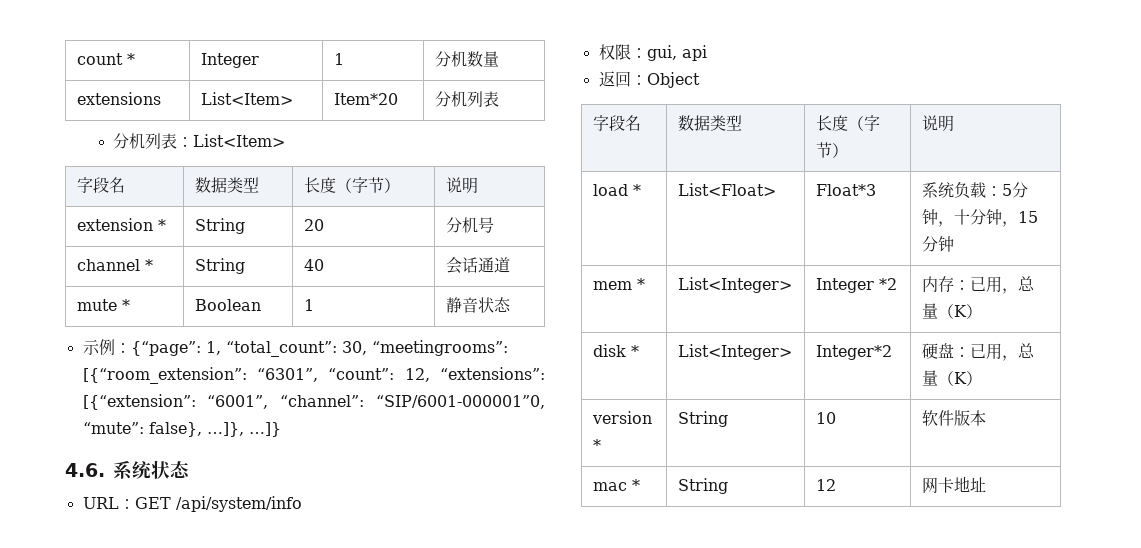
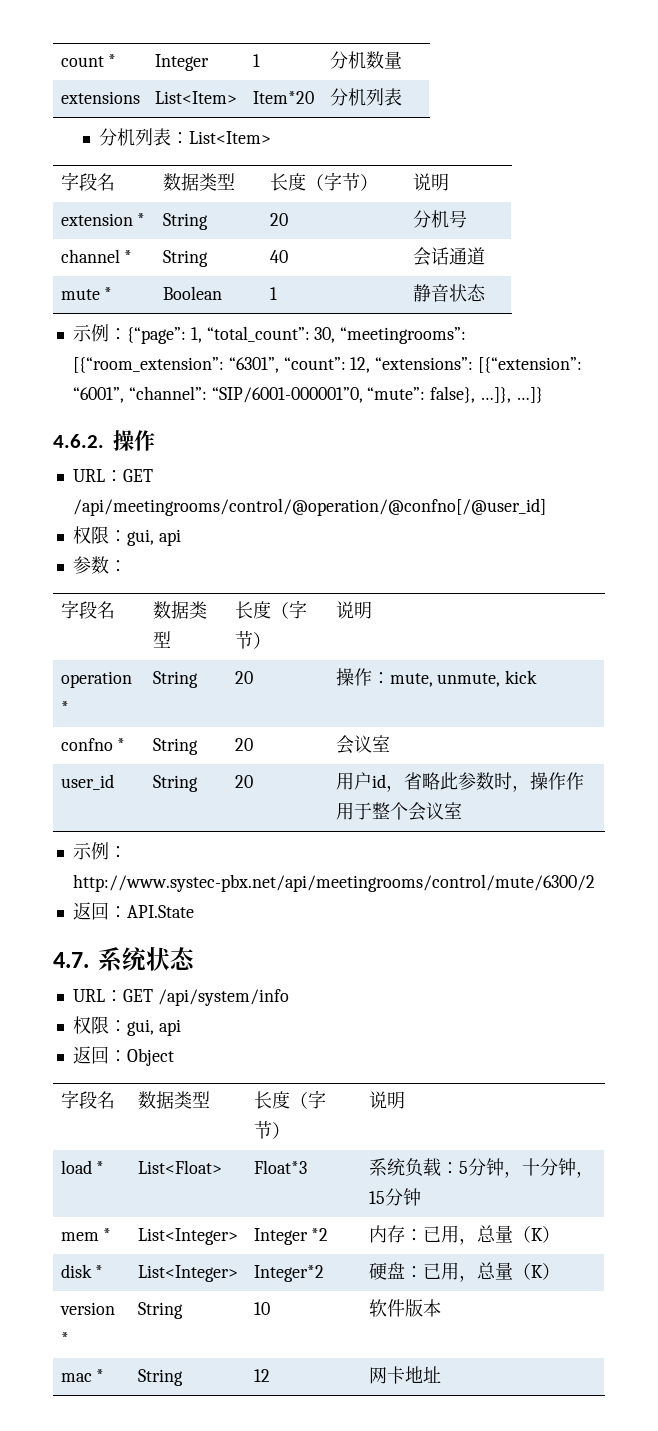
- 4.6.系统状态
+ 4.6.2.操作
+ URL：GET /api/meetingrooms/control/@operation/@confno[/@user_id]
+ 权限：gui, api
+ 参数：
+ 字段名 | 数据类型 | 长度（字节） | 说明
+ operation * | String | 20 | 操作：mute, unmute, kick
+ confno * | String | 20 | 会议室
+ user_id | String | 20 | 用户id，省略此参数时，操作作用于整个会议室
+ 示例：http://www.systec-pbx.net/api/meetingrooms/control/mute/6300/2
+ 返回：API.State
+ 4.7.系统状态

